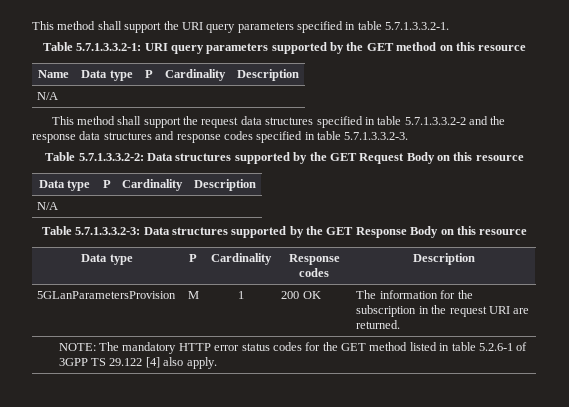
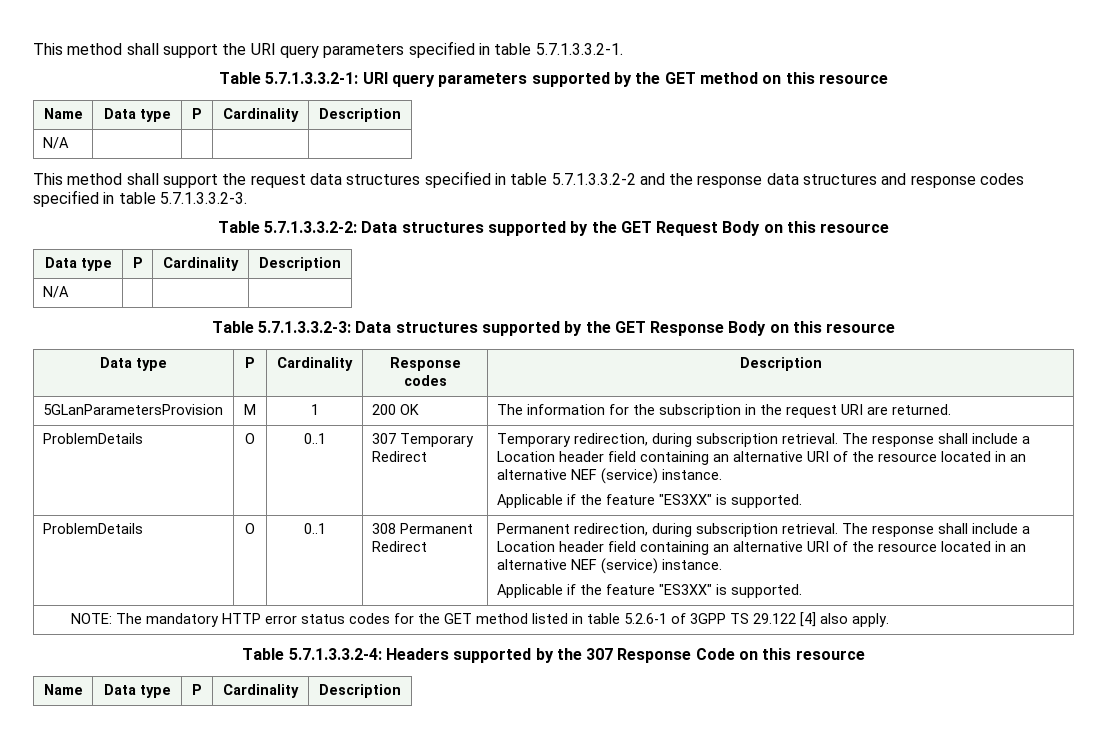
+ ProblemDetails | O | 0..1 | 307 Temporary Redirect | Temporary redirection, during subscription retrieval. The response shall include a Location header field containing an alternative URI of the resource located in an alternative NEF (service) instance.
+ Applicable if the feature "ES3XX" is supported.
+ ProblemDetails | O | 0..1 | 308 Permanent Redirect | Permanent redirection, during subscription retrieval. The response shall include a Location header field containing an alternative URI of the resource located in an alternative NEF (service) instance.
+ Applicable if the feature "ES3XX" is supported.
+ Table 5.7.1.3.3.2-4: Headers supported by the 307 Response Code on this resource
+ Name | Data type | P | Cardinality | Description

